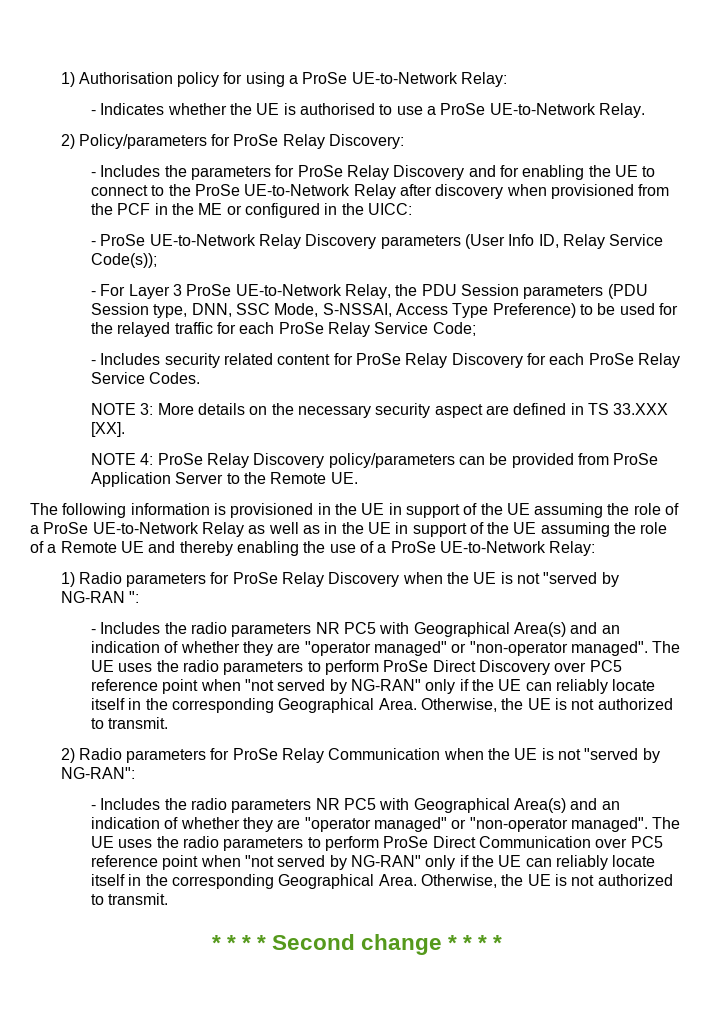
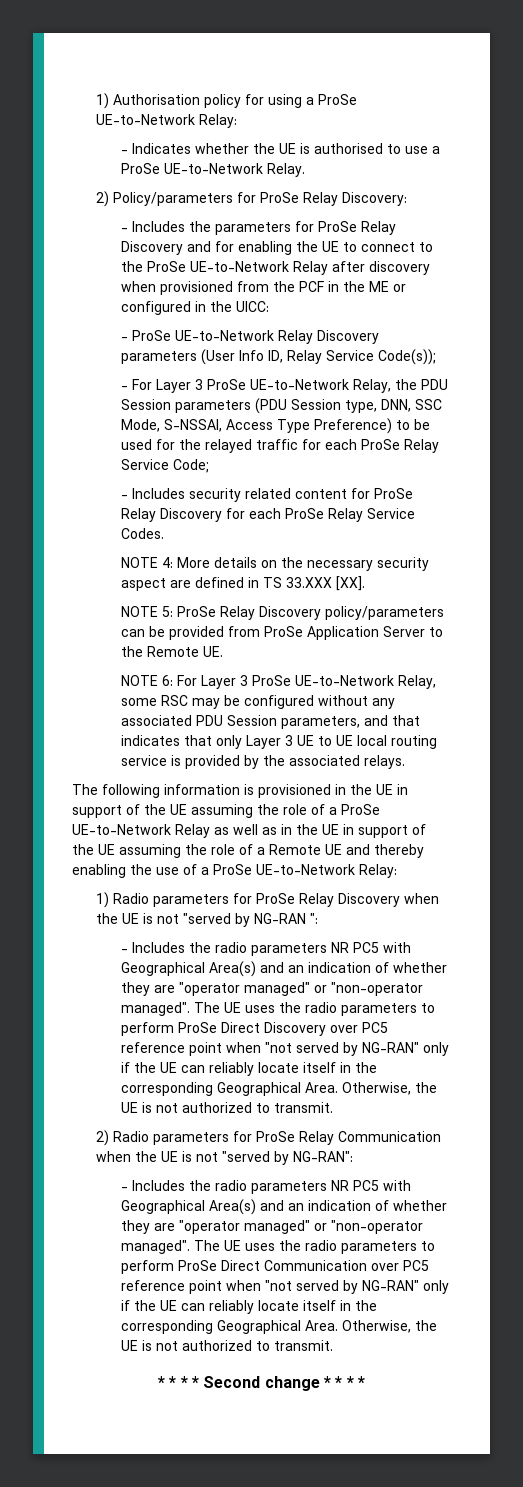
- NOTE 3: More details on the necessary security aspect are defined in TS 33.XXX [XX].
+ NOTE 4: More details on the necessary security aspect are defined in TS 33.XXX [XX].
- NOTE 4: ProSe Relay Discovery policy/parameters can be provided from ProSe Application Server to the Remote UE.
+ NOTE 5: ProSe Relay Discovery policy/parameters can be provided from ProSe Application Server to the Remote UE.
+ NOTE 6: For Layer 3 ProSe UE-to-Network Relay, some RSC may be configured without any associated PDU Session parameters, and that indicates that only Layer 3 UE to UE local routing service is provided by the associated relays.

